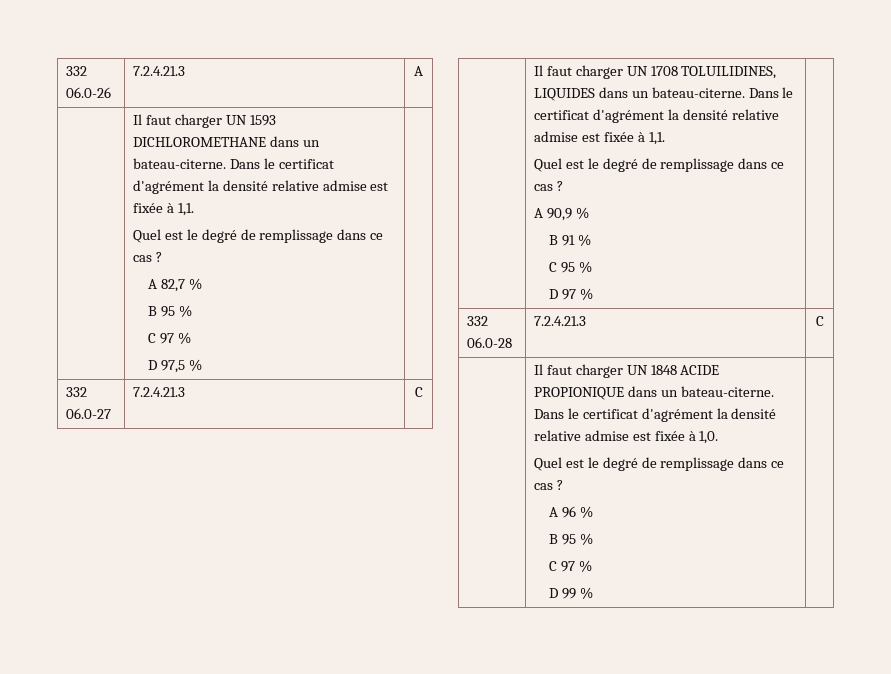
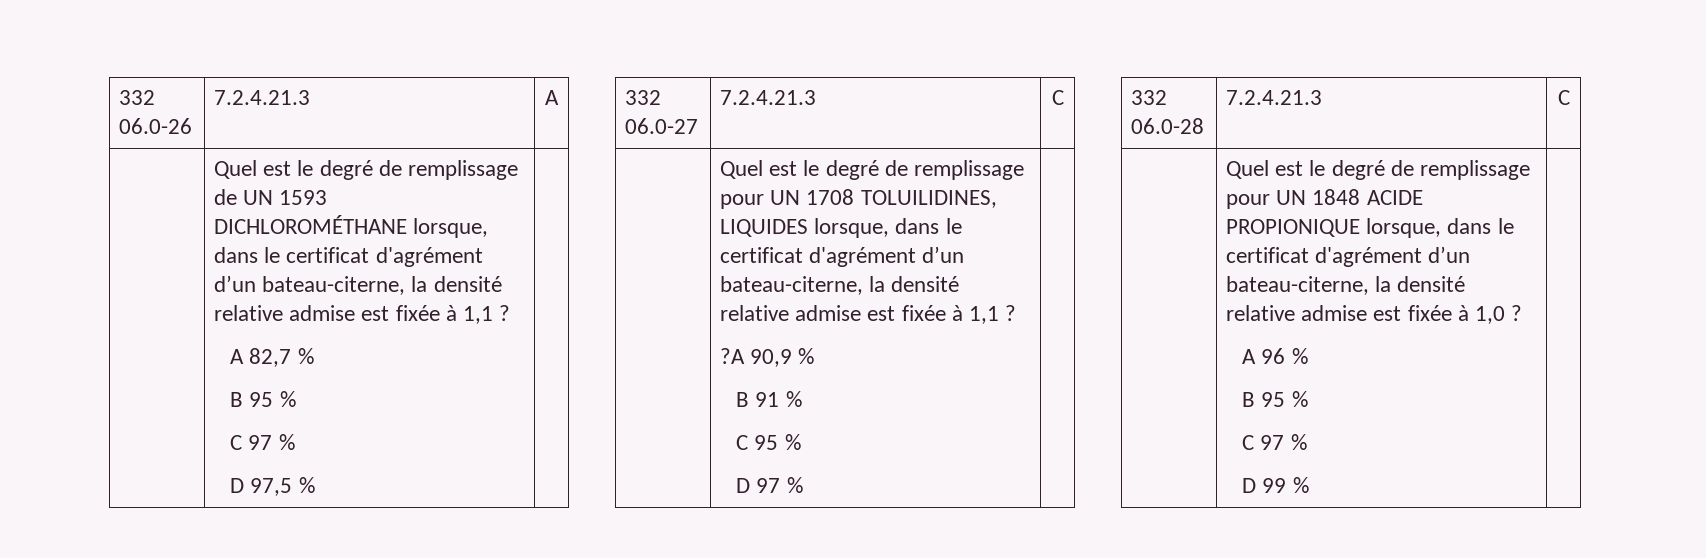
- Il faut charger UN 1593 DICHLOROMETHANE dans un bateau-citerne. Dans le certificat d'agrément la densité relative admise est fixée à 1,1.
- Quel est le degré de remplissage dans ce cas ?
+ Quel est le degré de remplissage de UN 1593 DICHLOROMÉTHANE lorsque, dans le certificat d'agrément d’un bateau-citerne, la densité relative admise est fixée à 1,1 ?
- Il faut charger UN 1708 TOLUILIDINES, LIQUIDES dans un bateau-citerne. Dans le certificat d'agrément la densité relative admise est fixée à 1,1.
- Quel est le degré de remplissage dans ce cas ?
- A 90,9 %
+ Quel est le degré de remplissage pour UN 1708 TOLUILIDINES, LIQUIDES lorsque, dans le certificat d'agrément d’un bateau-citerne, la densité relative admise est fixée à 1,1 ?
+ ?A 90,9 %
- Il faut charger UN 1848 ACIDE PROPIONIQUE dans un bateau-citerne. Dans le certificat d'agrément la densité relative admise est fixée à 1,0.
- Quel est le degré de remplissage dans ce cas ?
+ Quel est le degré de remplissage pour UN 1848 ACIDE PROPIONIQUE lorsque, dans le certificat d'agrément d’un bateau-citerne, la densité relative admise est fixée à 1,0 ?

